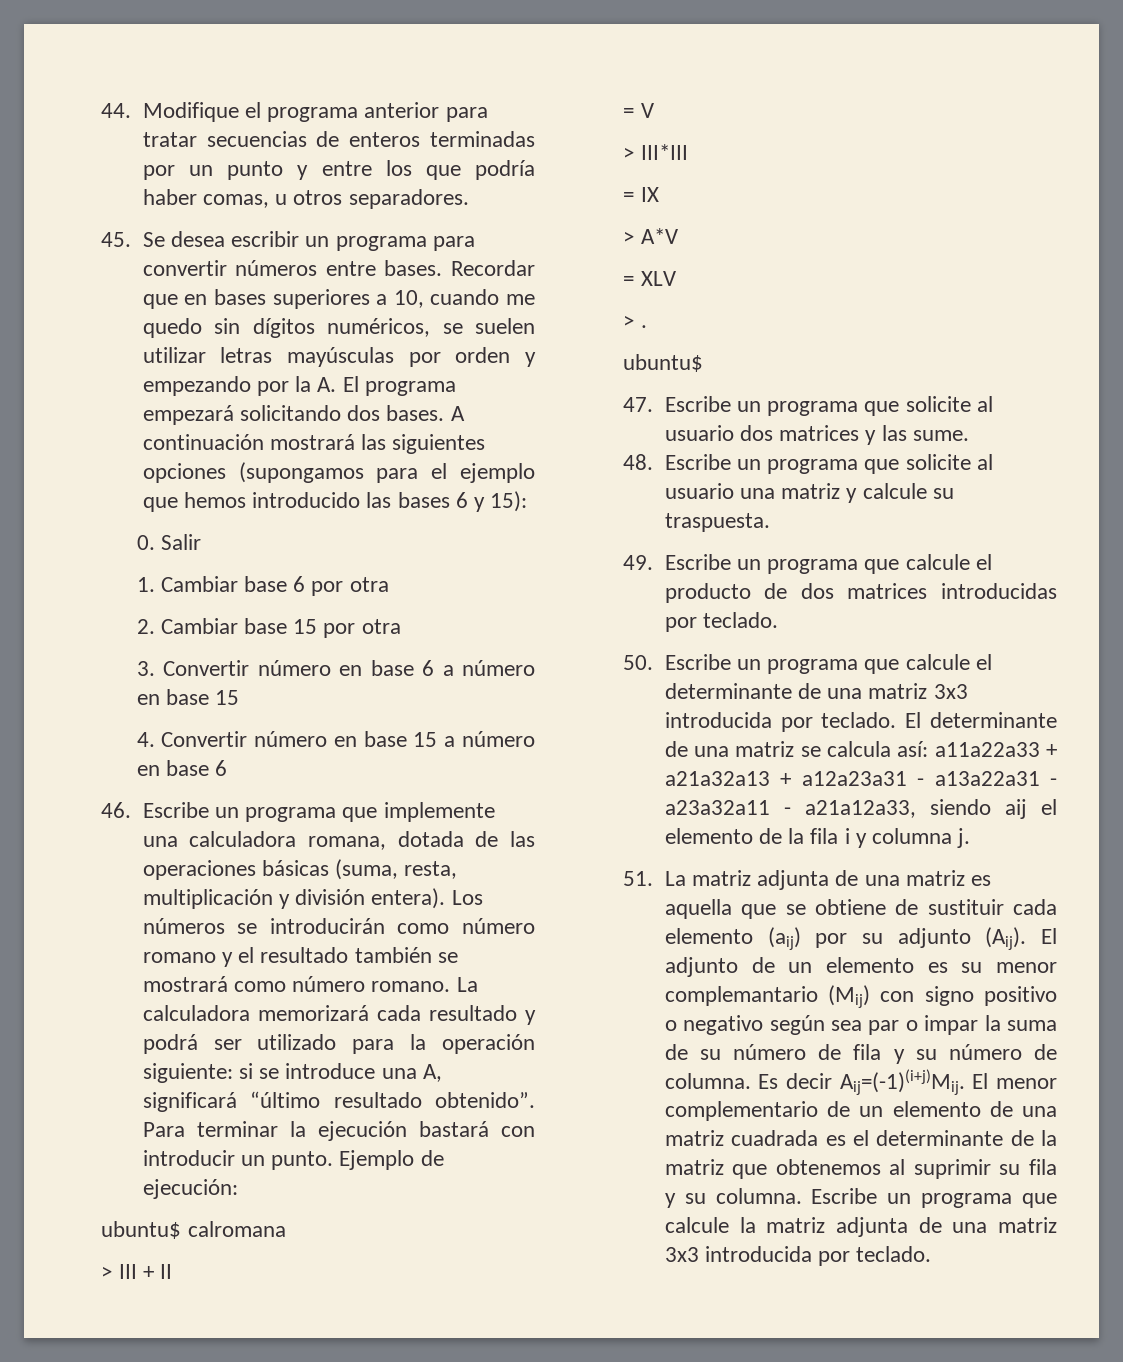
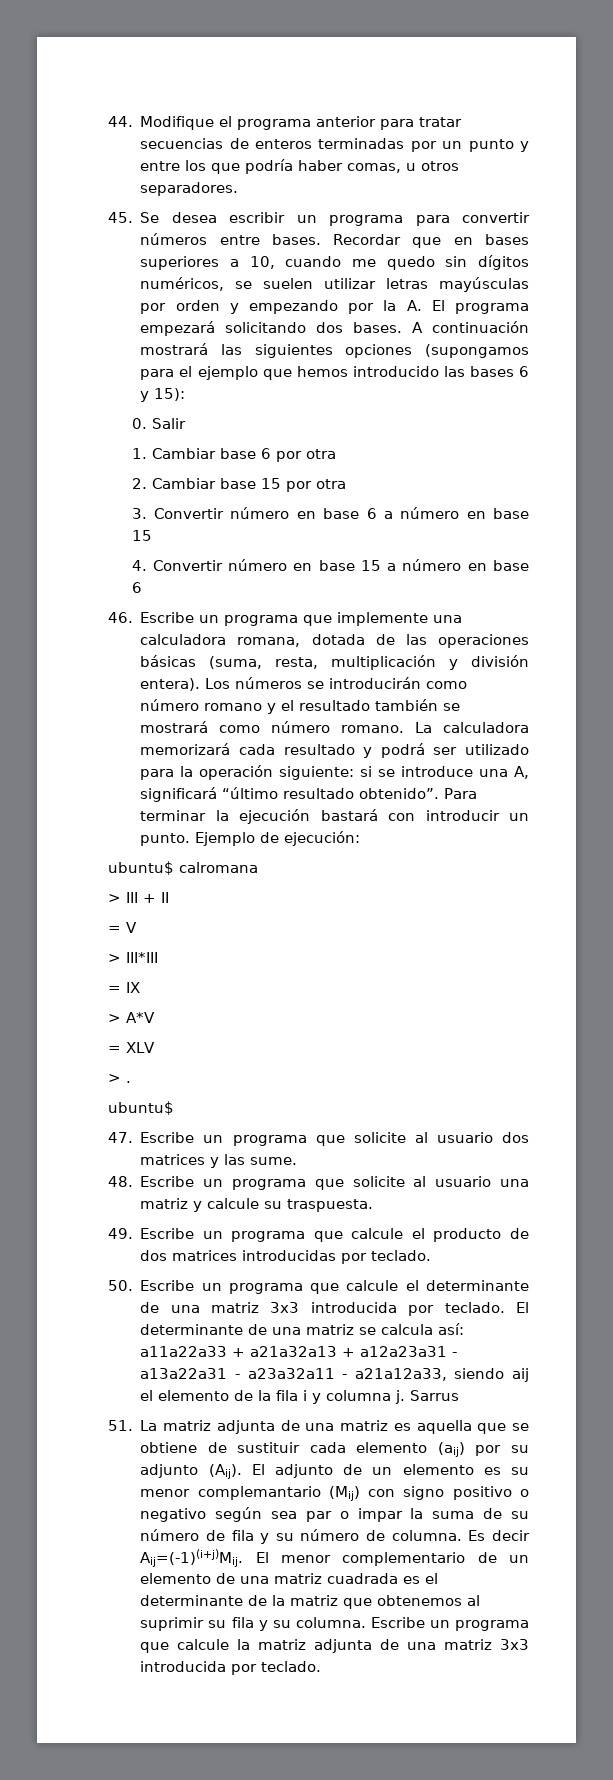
+ Sarrus

